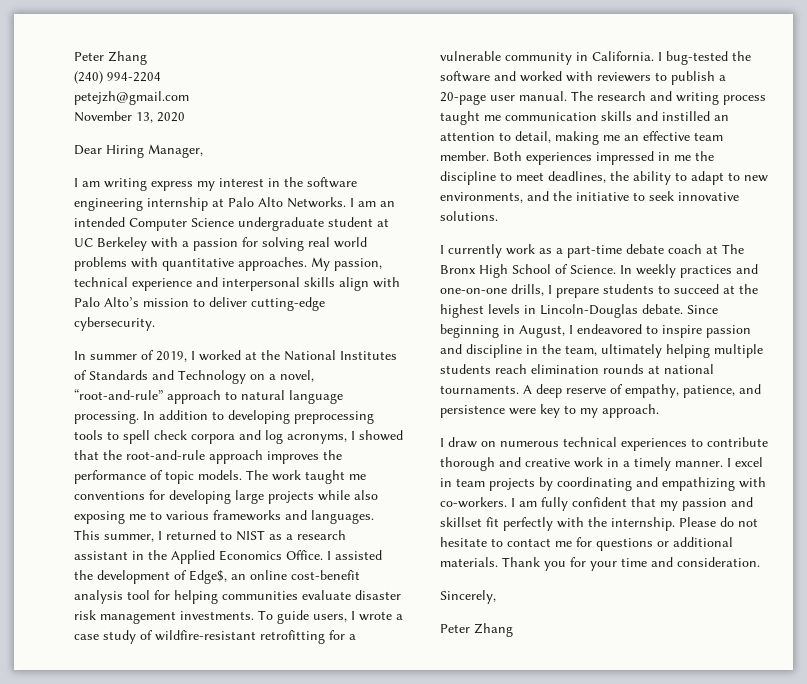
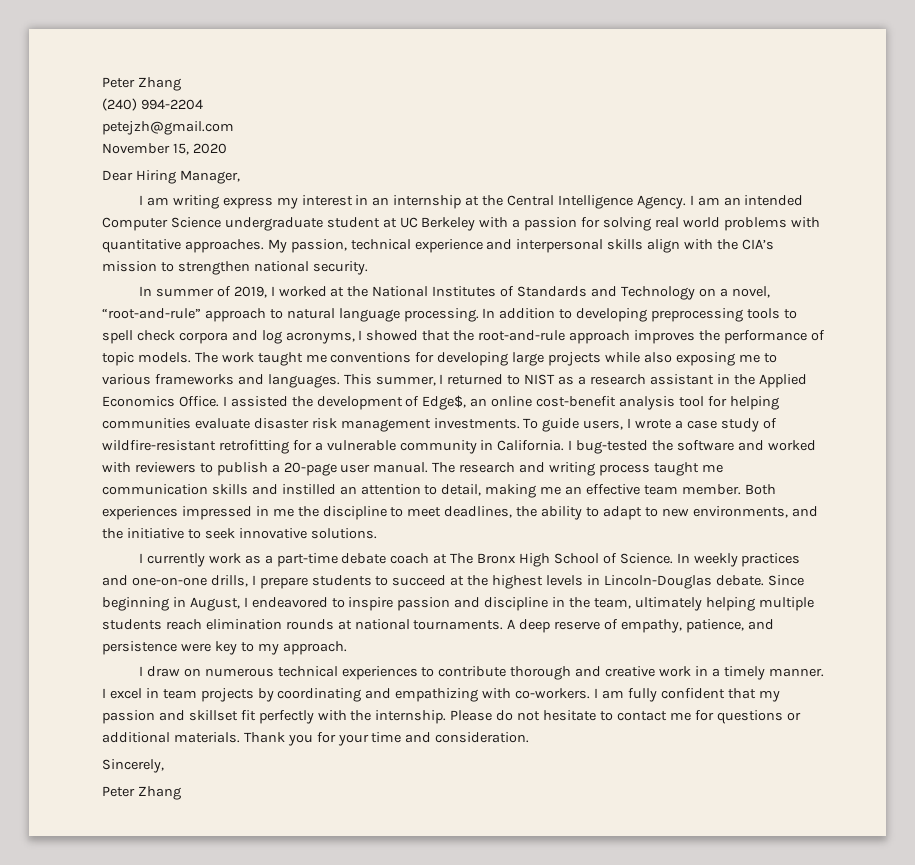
- November 13, 2020
+ November 15, 2020
- I am writing express my interest in the software engineering internship at Palo Alto Networks.
+ I am writing express my interest in an internship at the Central Intelligence Agency.
- My passion, technical experience and interpersonal skills align with Palo Alto’s mission to deliver cutting-edge cybersecurity.
+ My passion, technical experience and interpersonal skills align with the CIA’s mission to strengthen national security.

